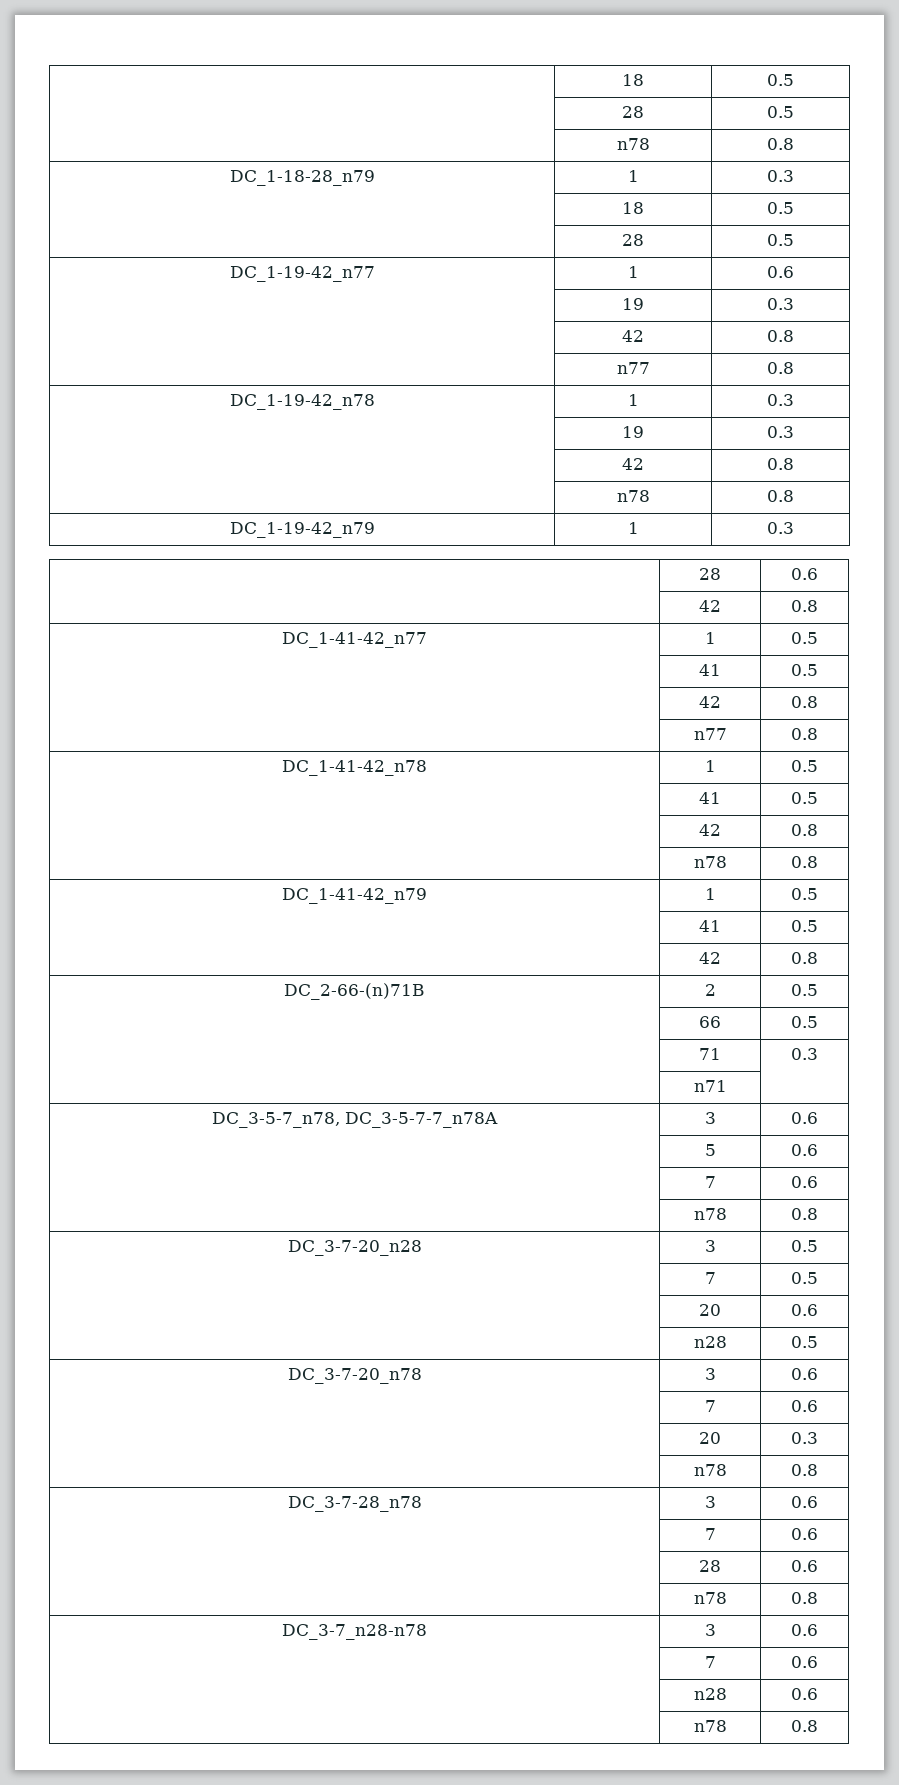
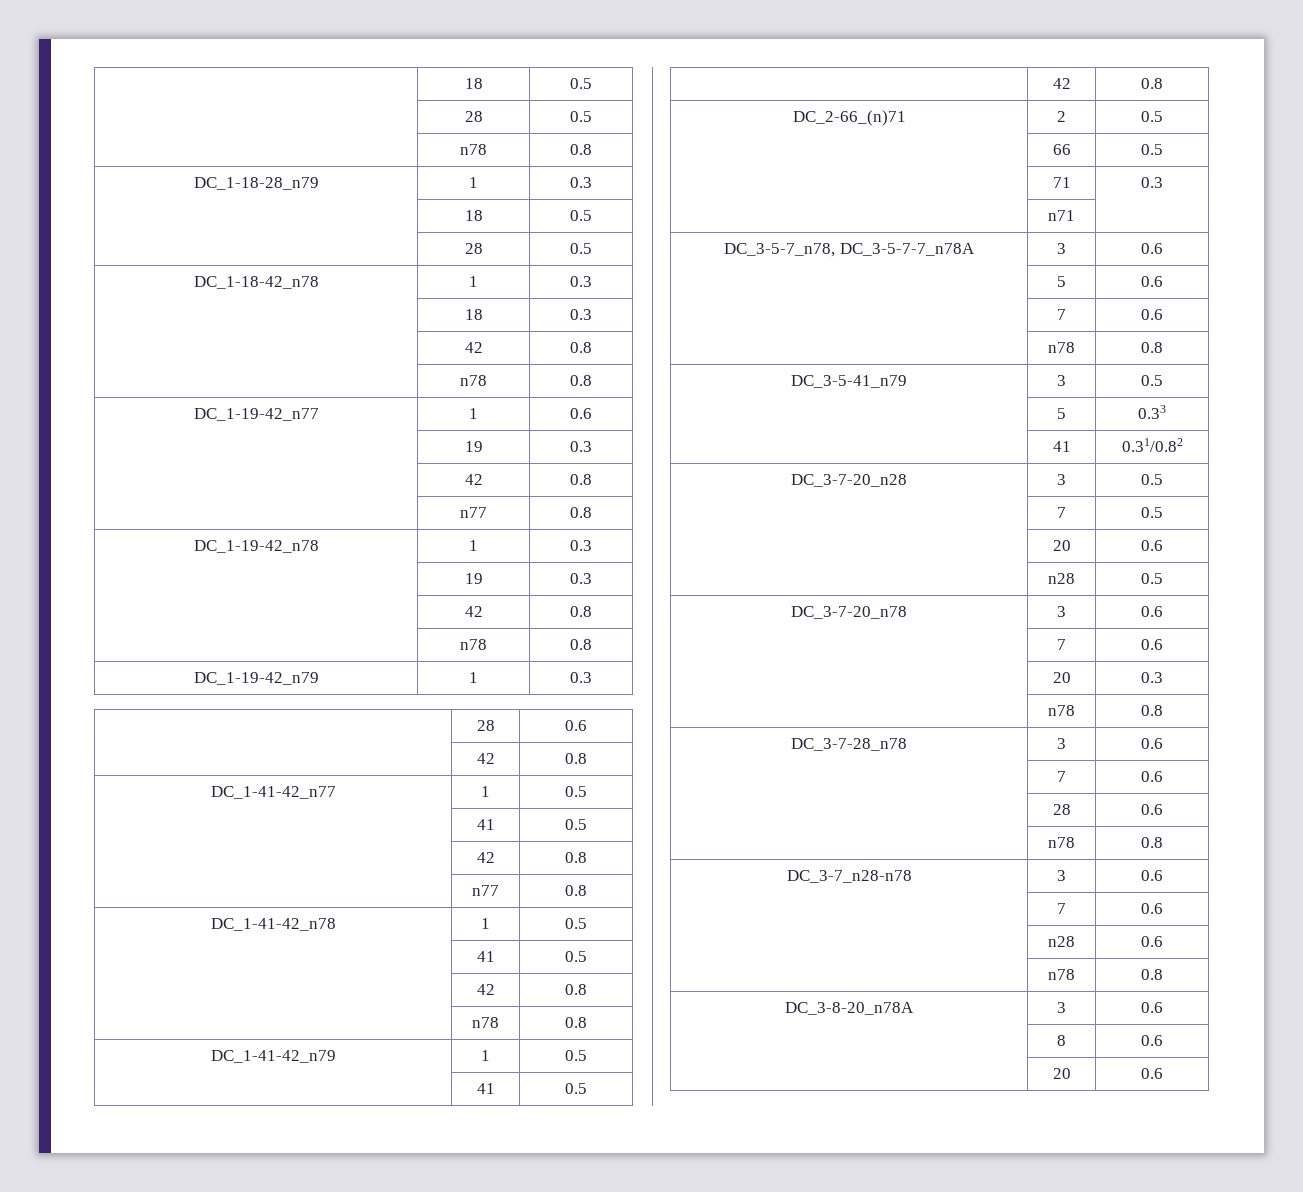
+ DC_1-18-42_n78 | 1 | 0.3
+ | 18 | 0.3
+ | 42 | 0.8
+ | n78 | 0.8
- DC_2-66-(n)71B | 2 | 0.5
+ DC_2-66_(n)71 | 2 | 0.5
+ DC_3-5-41_n79 | 3 | 0.5
+ | 5 | 0.33
+ | 41 | 0.31/0.82
+ DC_3-8-20_n78A | 3 | 0.6
+ | 8 | 0.6
+ | 20 | 0.6

